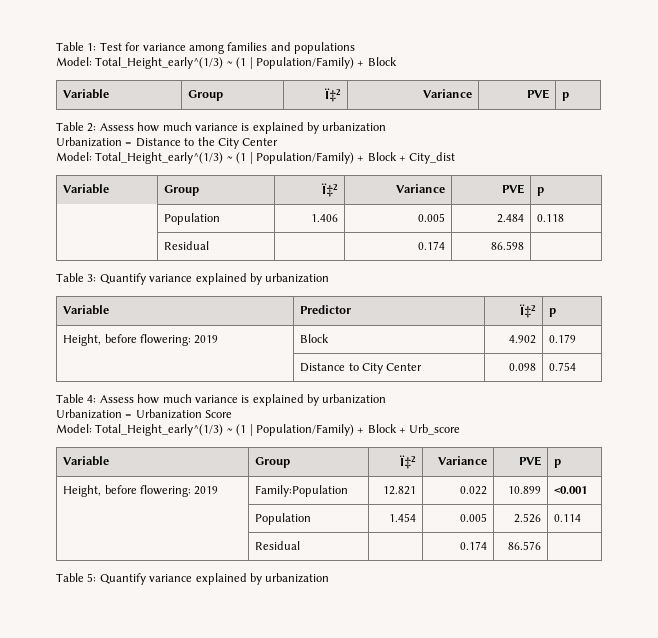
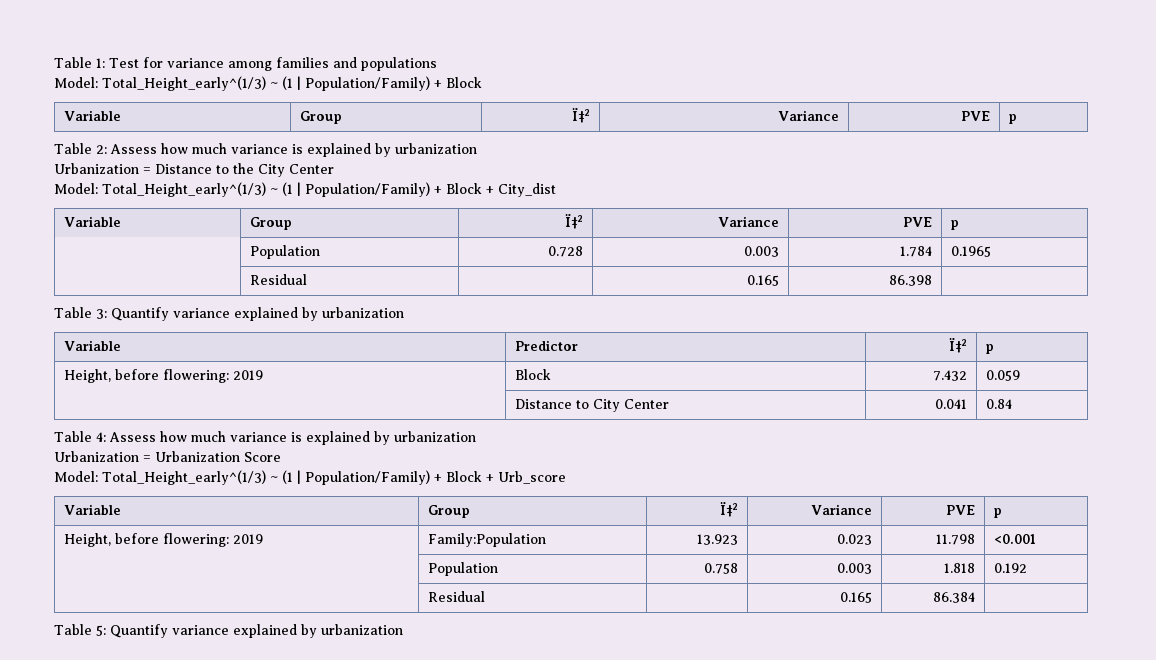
- | Population | 1.406 | 0.005 | 2.484 | 0.118
- | Residual | | 0.174 | 86.598 |
+ | Population | 0.728 | 0.003 | 1.784 | 0.1965
+ | Residual | | 0.165 | 86.398 |
- Height, before flowering: 2019 | Block | 4.902 | 0.179
+ Height, before flowering: 2019 | Block | 7.432 | 0.059
- | Distance to City Center | 0.098 | 0.754
+ | Distance to City Center | 0.041 | 0.84
- Height, before flowering: 2019 | Family:Population | 12.821 | 0.022 | 10.899 | <0.001
+ Height, before flowering: 2019 | Family:Population | 13.923 | 0.023 | 11.798 | <0.001
- | Population | 1.454 | 0.005 | 2.526 | 0.114
- | Residual | | 0.174 | 86.576 |
+ | Population | 0.758 | 0.003 | 1.818 | 0.192
+ | Residual | | 0.165 | 86.384 |

